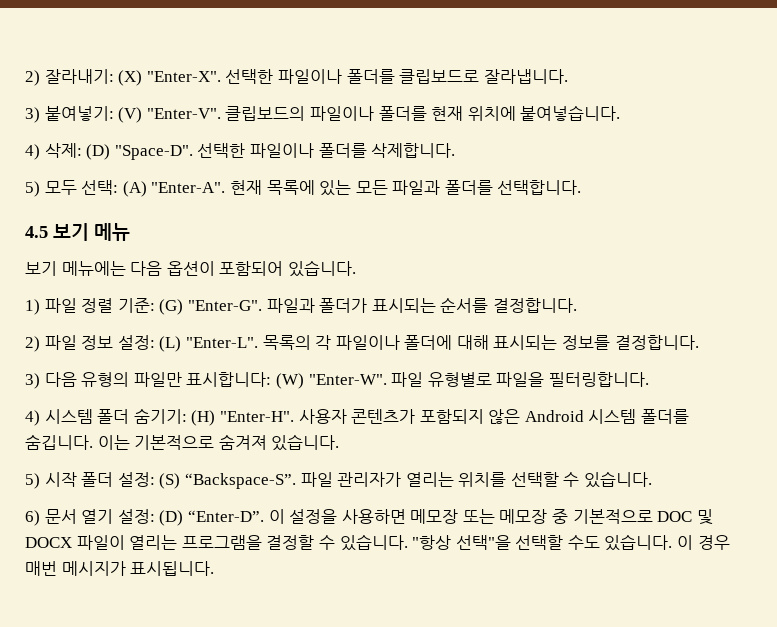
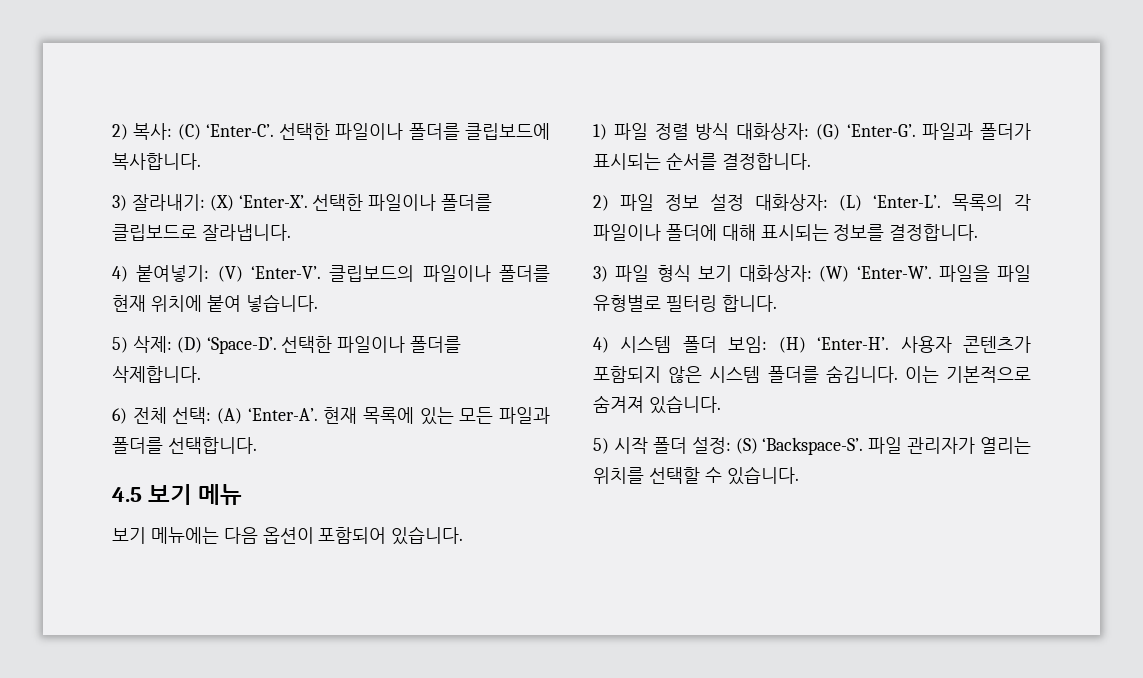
- 2) 잘라내기: (X) "Enter-X".
+ 2) 복사: (C) ‘Enter-C’. 선택한 파일이나 폴더를 클립보드에 복사합니다.
+ 3) 잘라내기: (X) ‘Enter-X’.
- 3) 붙여넣기: (V) "Enter-V".
+ 4) 붙여넣기: (V) ‘Enter-V’.
- 클립보드의 파일이나 폴더를 현재 위치에 붙여넣습니다.
- 4) 삭제: (D) "Space-D".
+ 클립보드의 파일이나 폴더를 현재 위치에 붙여 넣습니다.
+ 5) 삭제: (D) ‘Space-D’.
- 5) 모두 선택: (A) "Enter-A".
+ 6) 전체 선택: (A) ‘Enter-A’.
- 1) 파일 정렬 기준: (G) "Enter-G".
+ 1) 파일 정렬 방식 대화상자: (G) ‘Enter-G’.
- 2) 파일 정보 설정: (L) "Enter-L".
+ 2) 파일 정보 설정 대화상자: (L) ‘Enter-L’.
- 3) 다음 유형의 파일만 표시합니다: (W) "Enter-W". 파일 유형별로 파일을 필터링합니다.
+ 3) 파일 형식 보기 대화상자: (W) ‘Enter-W’. 파일을 파일 유형별로 필터링 합니다.
- 4) 시스템 폴더 숨기기: (H) "Enter-H".
+ 4) 시스템 폴더 보임: (H) ‘Enter-H’.
- 사용자 콘텐츠가 포함되지 않은 Android 시스템 폴더를 숨깁니다.
+ 사용자 콘텐츠가 포함되지 않은 시스템 폴더를 숨깁니다.
- 5) 시작 폴더 설정: (S) “Backspace-S”.
+ 5) 시작 폴더 설정: (S) ‘Backspace-S’.
- 6) 문서 열기 설정: (D) “Enter-D”. 이 설정을 사용하면 메모장 또는 메모장 중 기본적으로 DOC 및 DOCX 파일이 열리는 프로그램을 결정할 수 있습니다. "항상 선택"을 선택할 수도 있습니다. 이 경우 매번 메시지가 표시됩니다.

